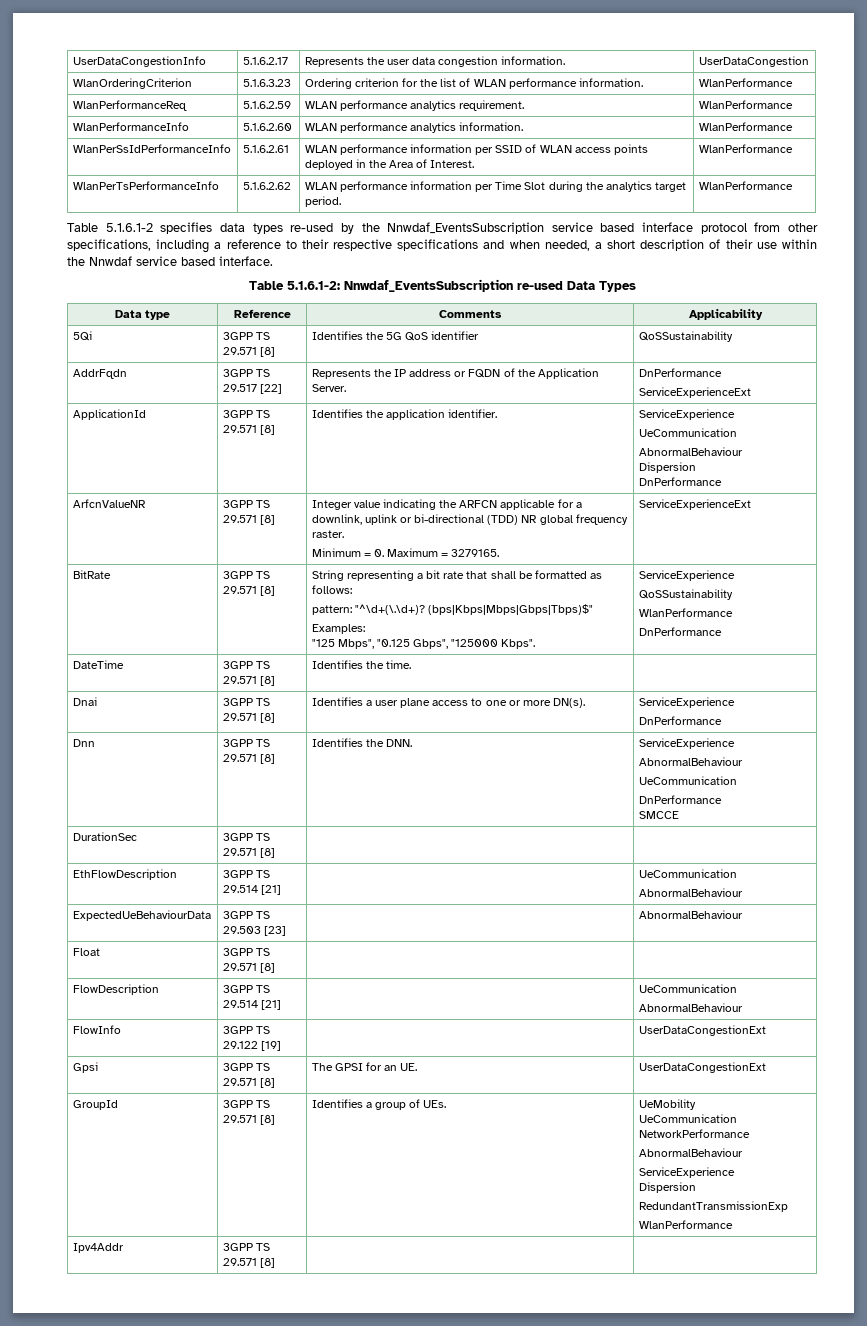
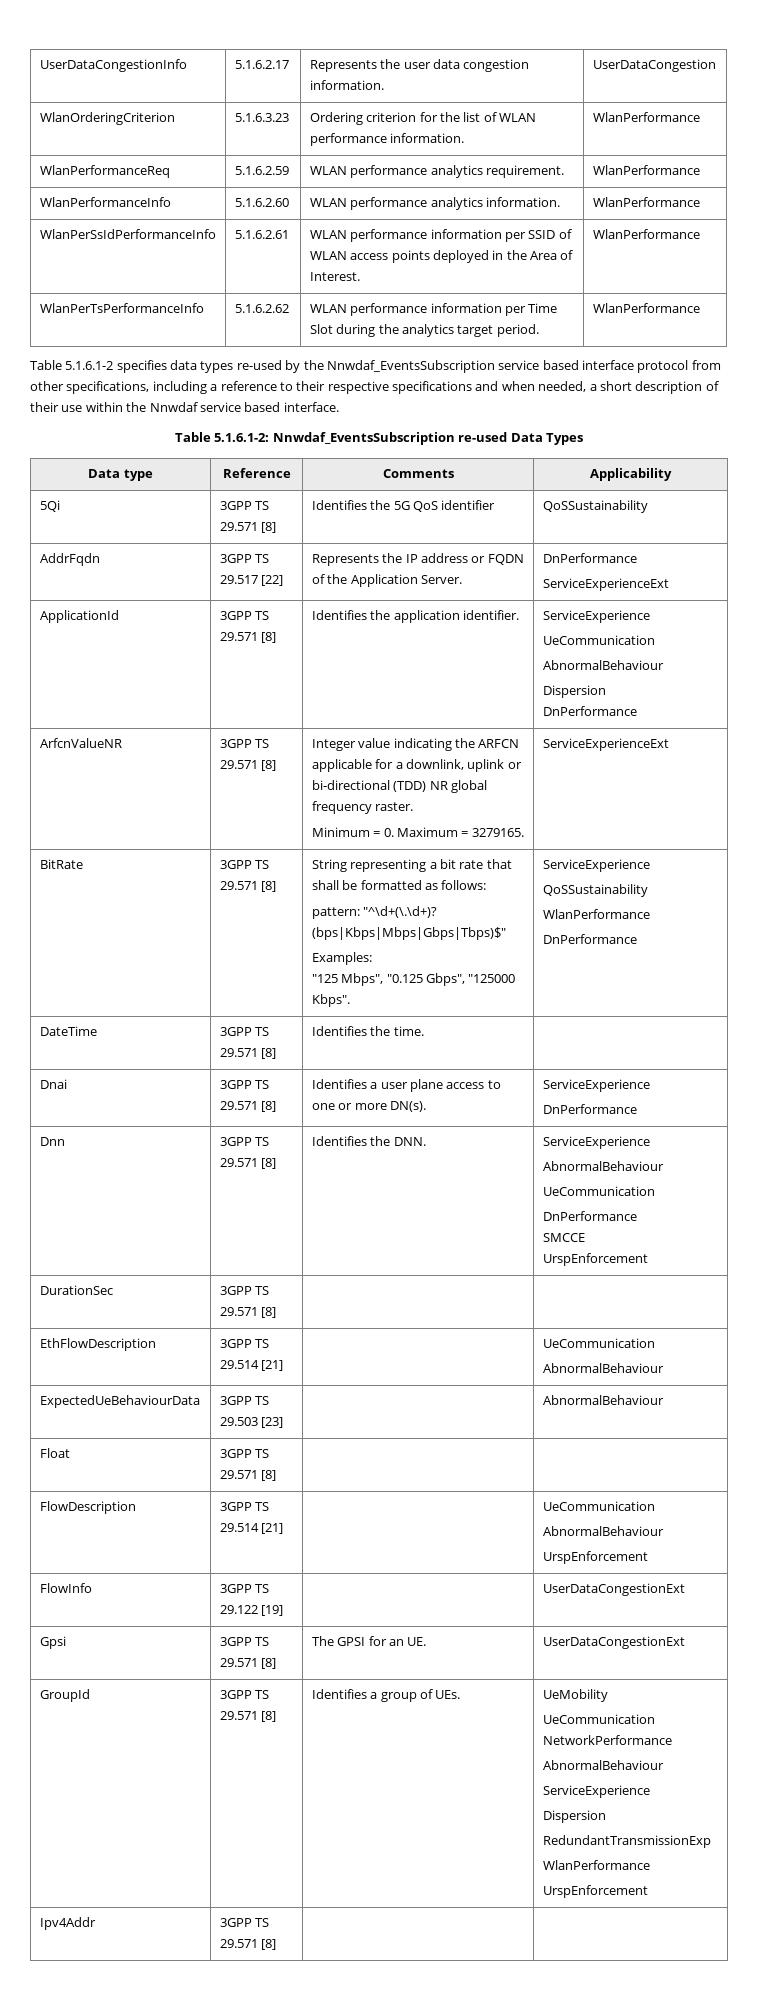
  Dnn | 3GPP TS 29.571 [8] | Identifies the DNN. | ServiceExperience
  AbnormalBehaviour
  UeCommunication
  DnPerformance
  SMCCE
+ UrspEnforcement
  FlowDescription | 3GPP TS 29.514 [21] | | UeCommunication
  AbnormalBehaviour
+ UrspEnforcement
  GroupId | 3GPP TS 29.571 [8] | Identifies a group of UEs. | UeMobility
  UeCommunication NetworkPerformance
  AbnormalBehaviour
  ServiceExperience
  Dispersion
  RedundantTransmissionExp
  WlanPerformance
+ UrspEnforcement

